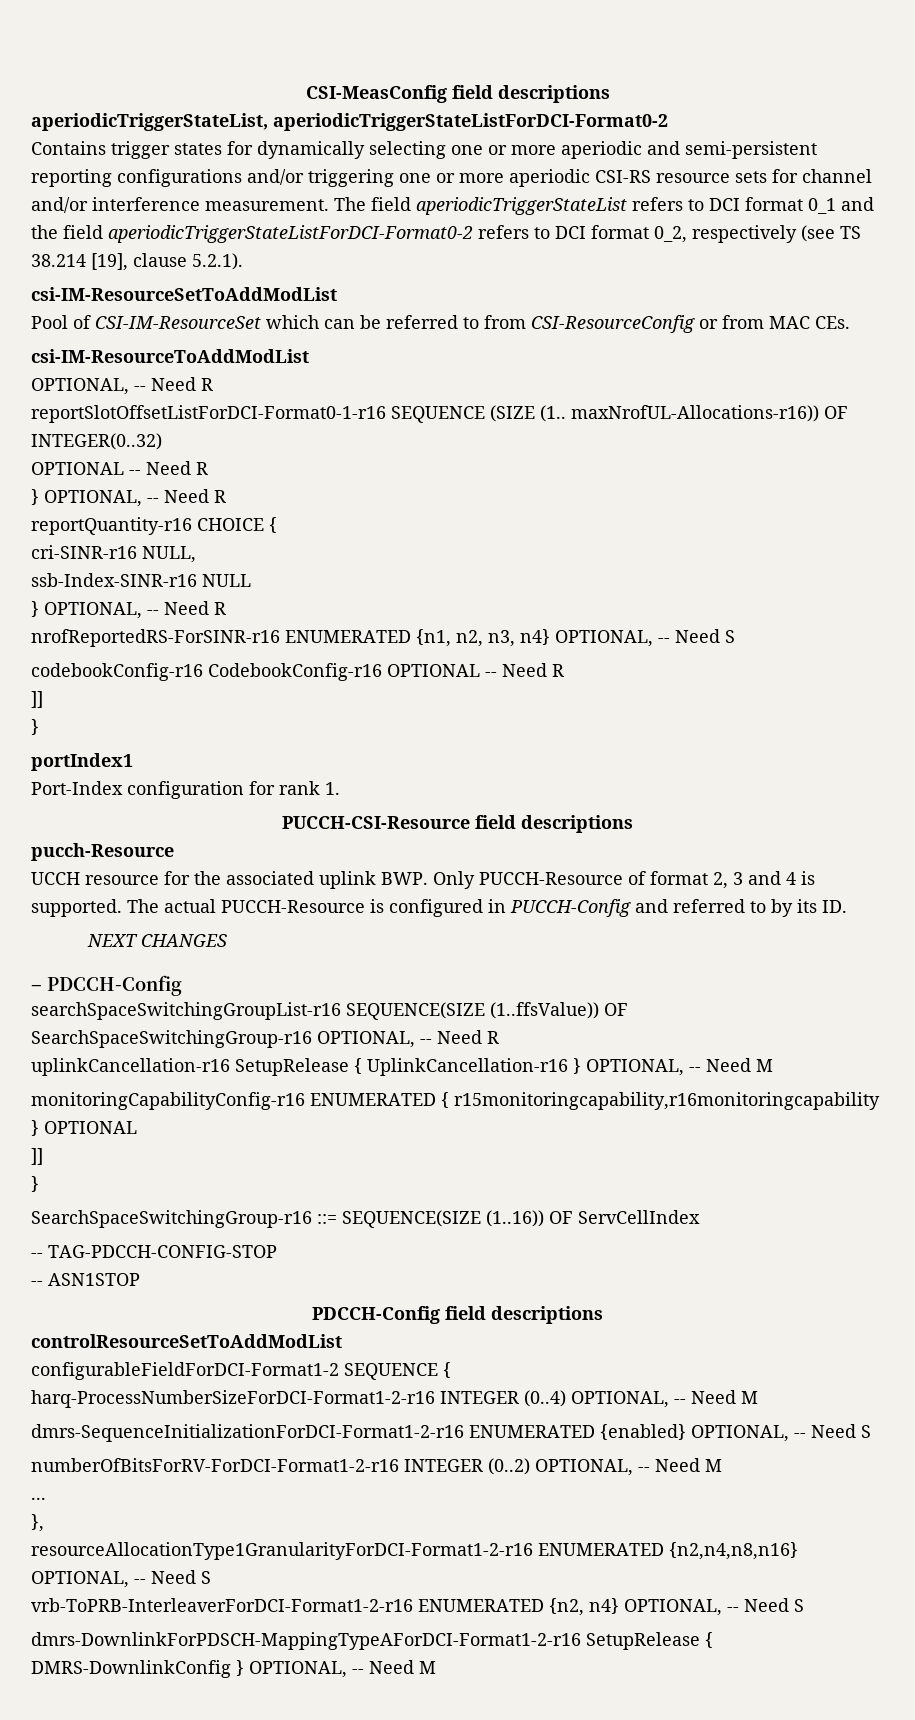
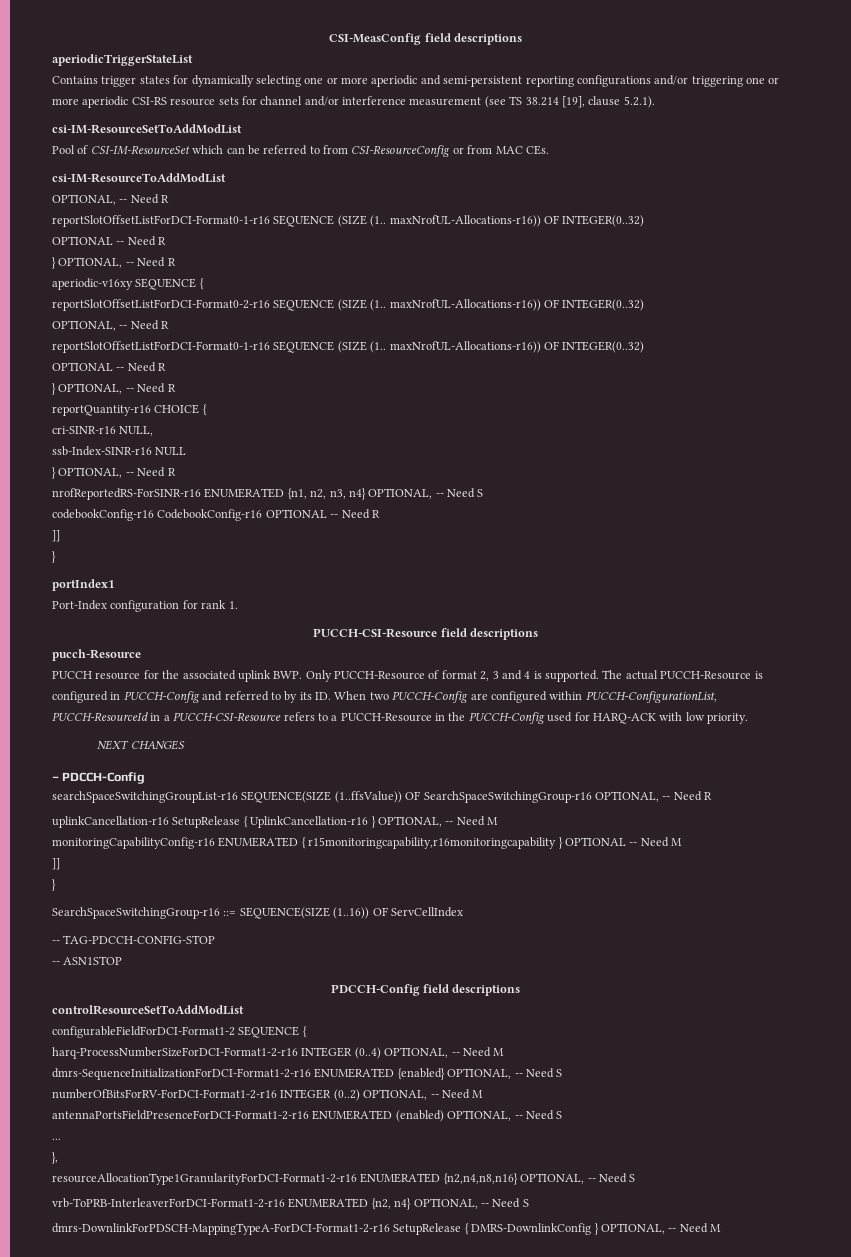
- aperiodicTriggerStateList, aperiodicTriggerStateListForDCI-Format0-2
+ aperiodicTriggerStateList
- Contains trigger states for dynamically selecting one or more aperiodic and semi-persistent reporting configurations and/or triggering one or more aperiodic CSI-RS resource sets for channel and/or interference measurement. The field aperiodicTriggerStateList refers to DCI format 0_1 and the field aperiodicTriggerStateListForDCI-Format0-2 refers to DCI format 0_2, respectively (see TS 38.214 [19], clause 5.2.1).
+ Contains trigger states for dynamically selecting one or more aperiodic and semi-persistent reporting configurations and/or triggering one or more aperiodic CSI-RS resource sets for channel and/or interference measurement (see TS 38.214 [19], clause 5.2.1).
+ aperiodic-v16xy SEQUENCE {
+ reportSlotOffsetListForDCI-Format0-2-r16 SEQUENCE (SIZE (1.. maxNrofUL-Allocations-r16)) OF INTEGER(0..32)
+ OPTIONAL, -- Need R
+ reportSlotOffsetListForDCI-Format0-1-r16 SEQUENCE (SIZE (1.. maxNrofUL-Allocations-r16)) OF INTEGER(0..32)
+ OPTIONAL -- Need R
+ } OPTIONAL, -- Need R
- UCCH resource for the associated uplink BWP. Only PUCCH-Resource of format 2, 3 and 4 is supported.
+ PUCCH resource for the associated uplink BWP. Only PUCCH-Resource of format 2, 3 and 4 is supported.
- The actual PUCCH-Resource is configured in PUCCH-Config and referred to by its ID.
+ The actual PUCCH-Resource is configured in PUCCH-Config and referred to by its ID. When two PUCCH-Config are configured within PUCCH-ConfigurationList, PUCCH-ResourceId in a PUCCH-CSI-Resource refers to a PUCCH-Resource in the PUCCH-Config used for HARQ-ACK with low priority.
- monitoringCapabilityConfig-r16 ENUMERATED { r15monitoringcapability,r16monitoringcapability } OPTIONAL
+ monitoringCapabilityConfig-r16 ENUMERATED { r15monitoringcapability,r16monitoringcapability } OPTIONAL -- Need M
+ antennaPortsFieldPresenceForDCI-Format1-2-r16 ENUMERATED (enabled) OPTIONAL, -- Need S
- dmrs-DownlinkForPDSCH-MappingTypeAForDCI-Format1-2-r16 SetupRelease { DMRS-DownlinkConfig } OPTIONAL, -- Need M
+ dmrs-DownlinkForPDSCH-MappingTypeA-ForDCI-Format1-2-r16 SetupRelease { DMRS-DownlinkConfig } OPTIONAL, -- Need M

